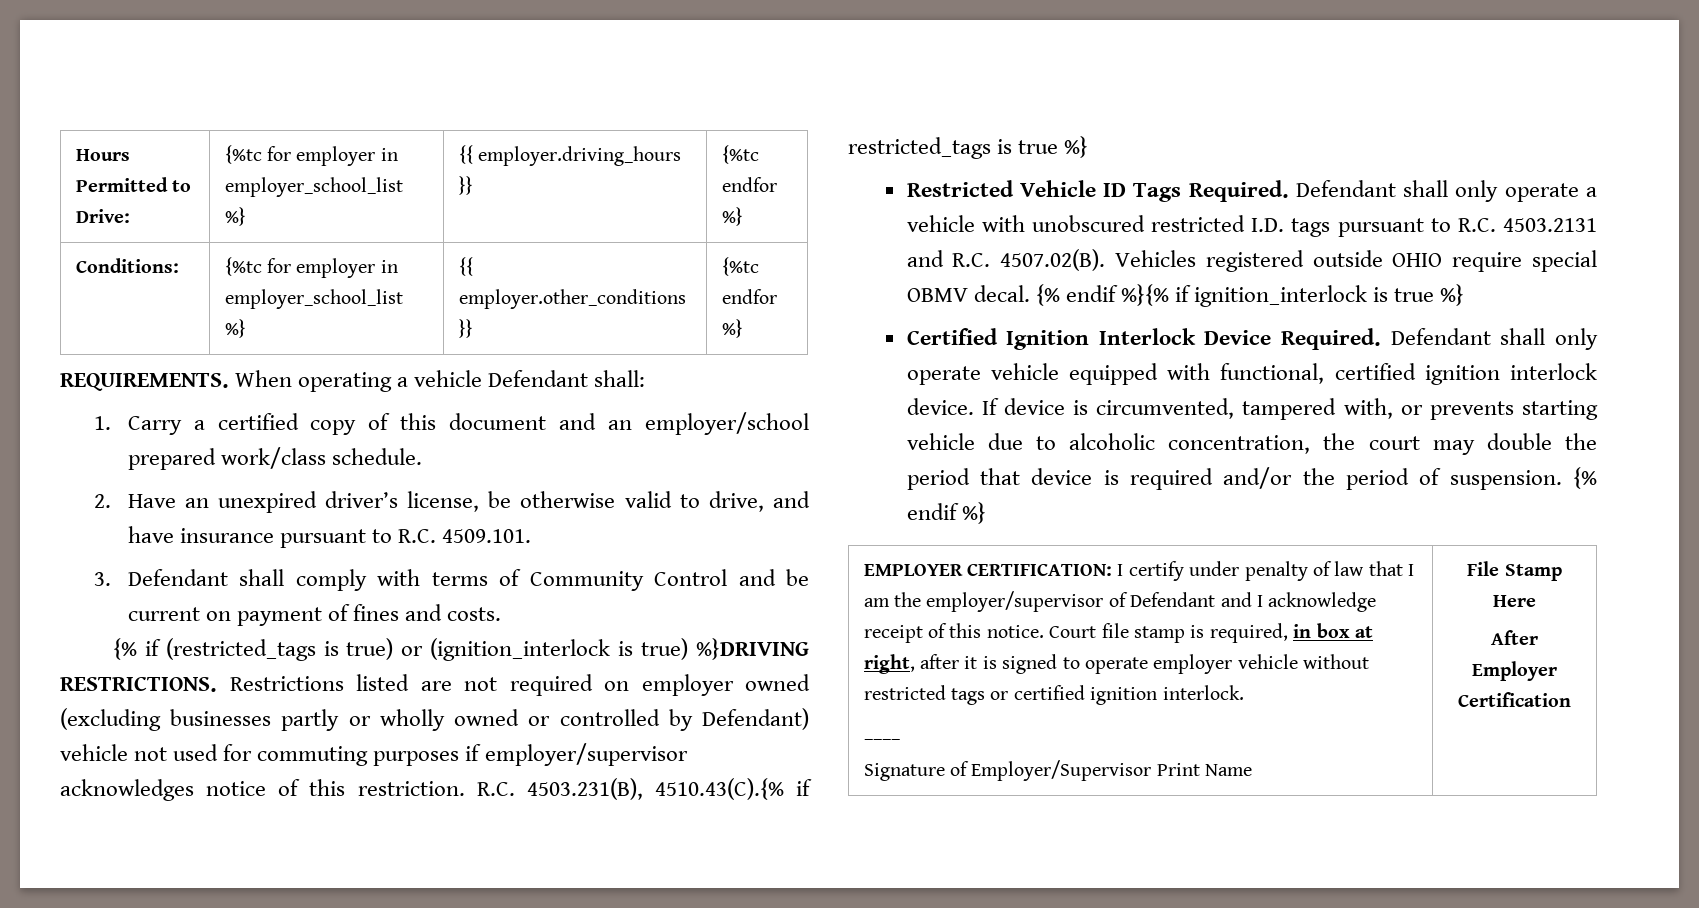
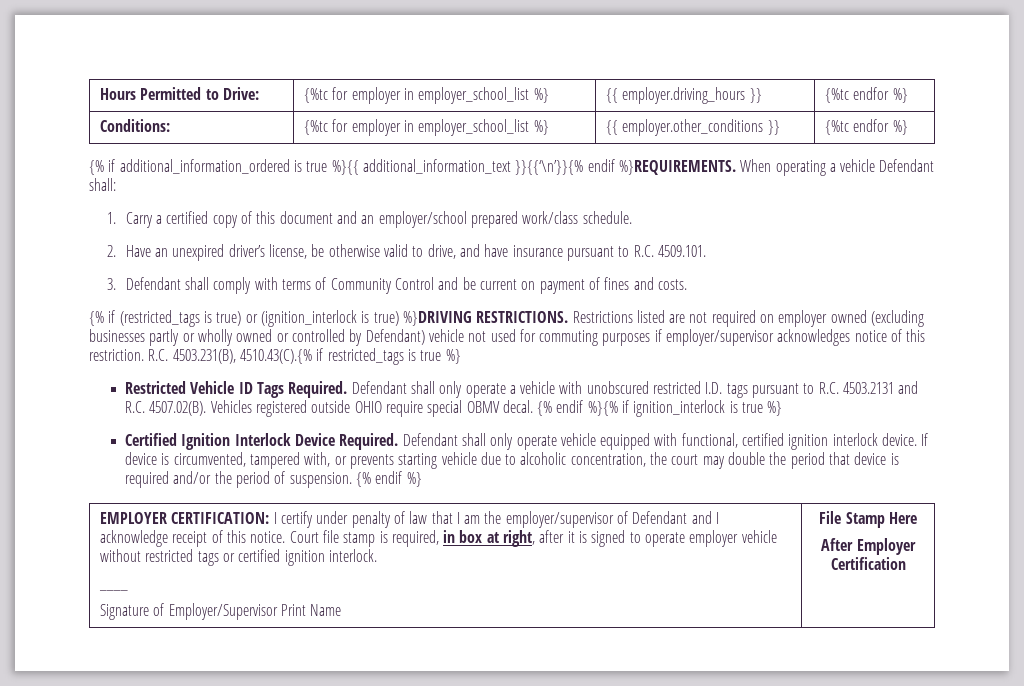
- REQUIREMENTS.
+ {% if additional_information_ordered is true %}{{ additional_information_text }}{{‘\n’}}{% endif %}REQUIREMENTS.

